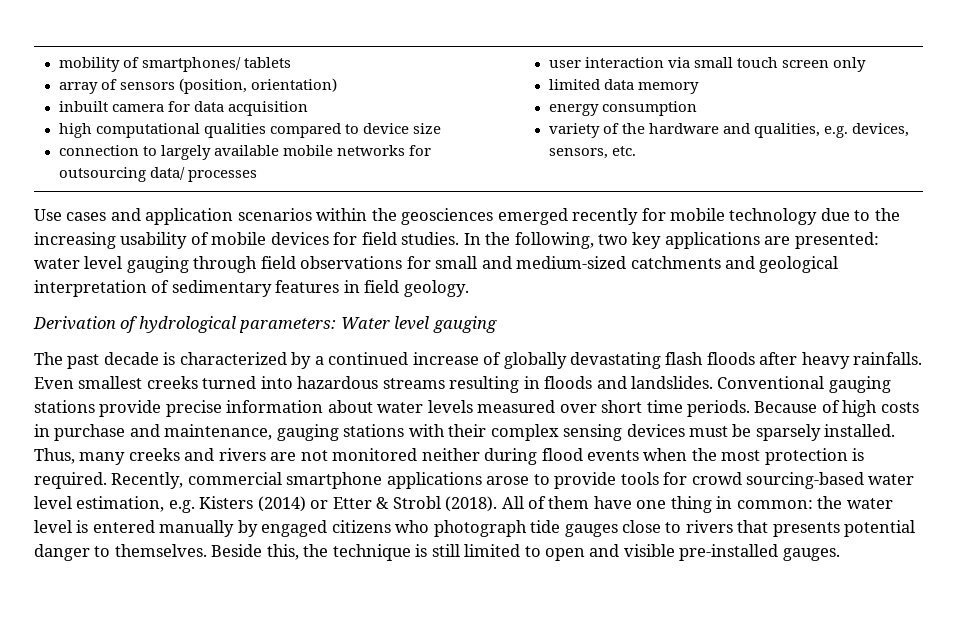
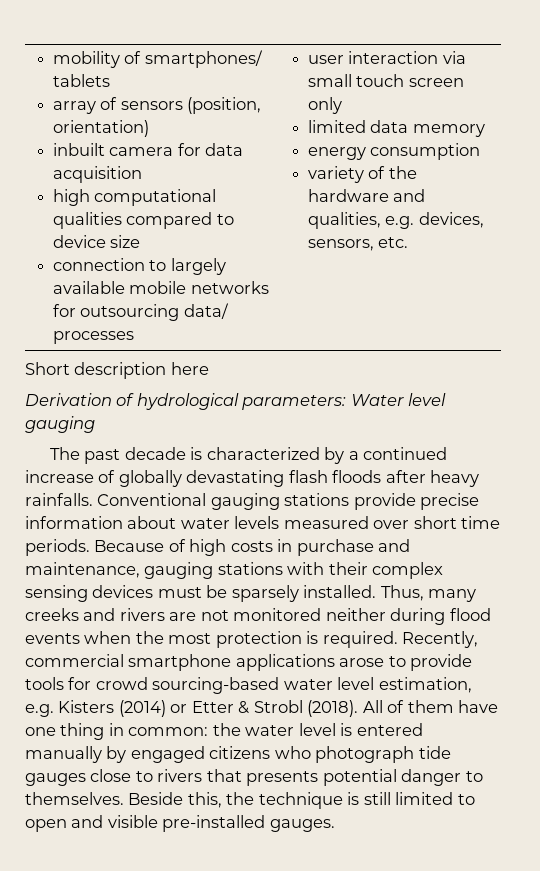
- Use cases and application scenarios within the geosciences emerged recently for mobile technology due to the increasing usability of mobile devices for field studies. In the following, two key applications are presented: water level gauging through field observations for small and medium-sized catchments and geological interpretation of sedimentary features in field geology.
+ Short description here
- Even smallest creeks turned into hazardous streams resulting in floods and landslides.

